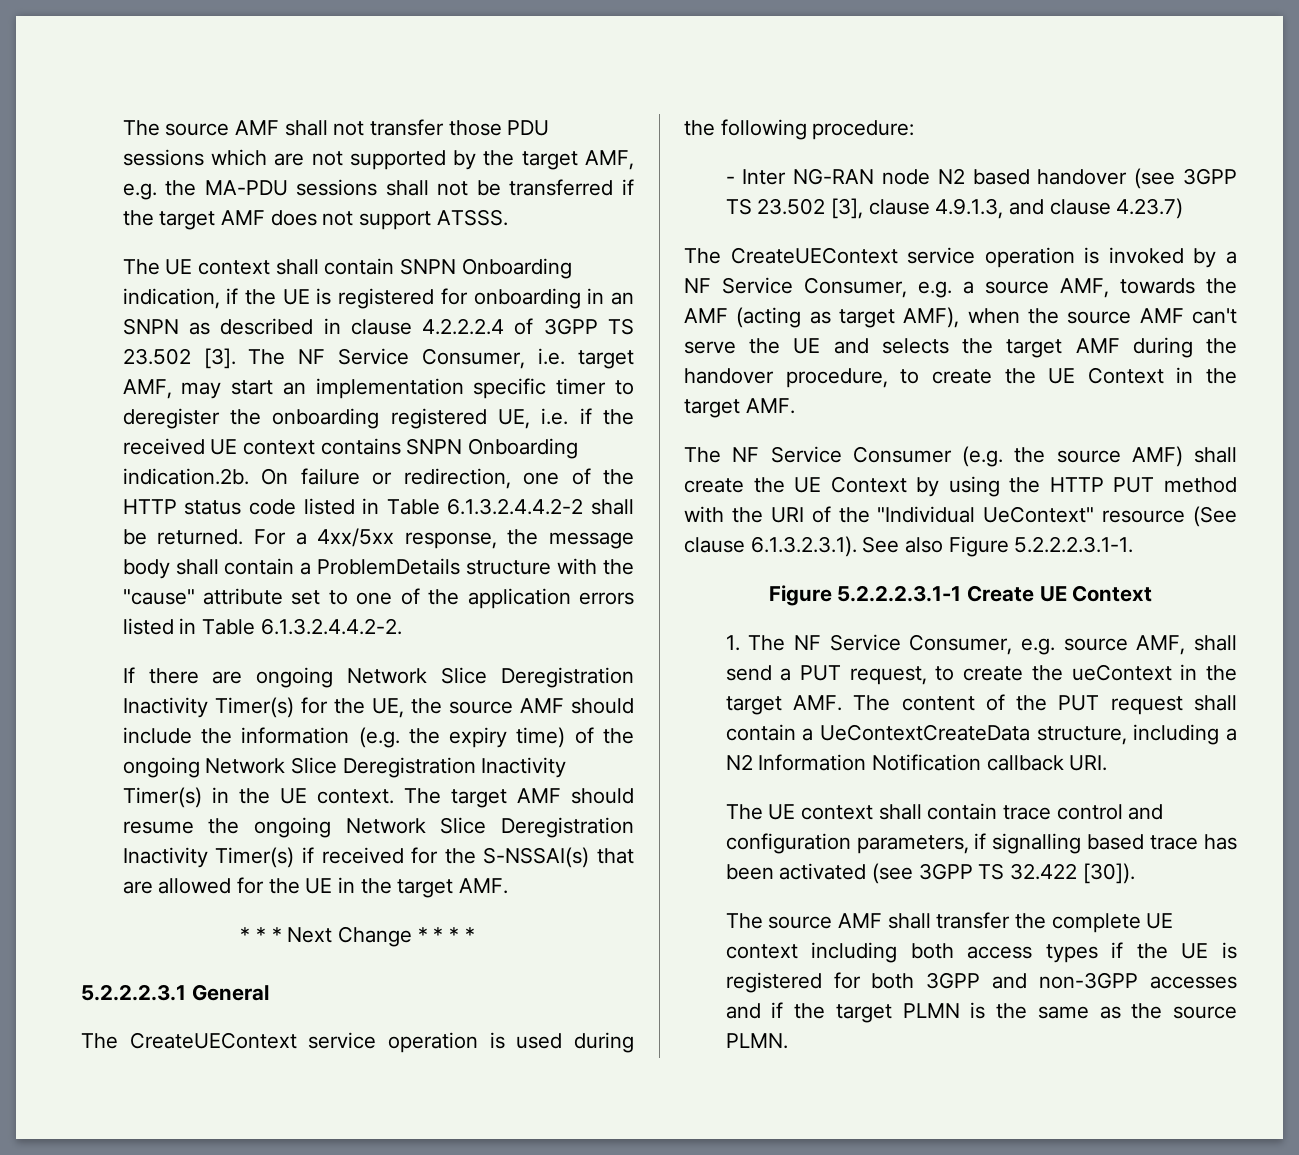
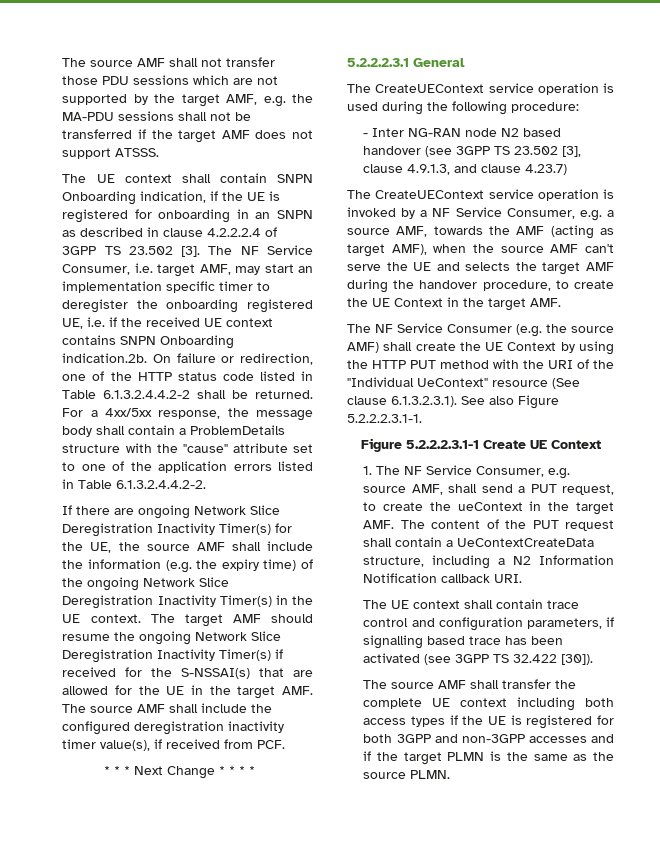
- If there are ongoing Network Slice Deregistration Inactivity Timer(s) for the UE, the source AMF should include the information (e.g. the expiry time) of the ongoing Network Slice Deregistration Inactivity Timer(s) in the UE context.
+ If there are ongoing Network Slice Deregistration Inactivity Timer(s) for the UE, the source AMF shall include the information (e.g. the expiry time) of the ongoing Network Slice Deregistration Inactivity Timer(s) in the UE context.
- The target AMF should resume the ongoing Network Slice Deregistration Inactivity Timer(s) if received for the S-NSSAI(s) that are allowed for the UE in the target AMF.
+ The target AMF should resume the ongoing Network Slice Deregistration Inactivity Timer(s) if received for the S-NSSAI(s) that are allowed for the UE in the target AMF. The source AMF shall include the configured deregistration inactivity timer value(s), if received from PCF.

